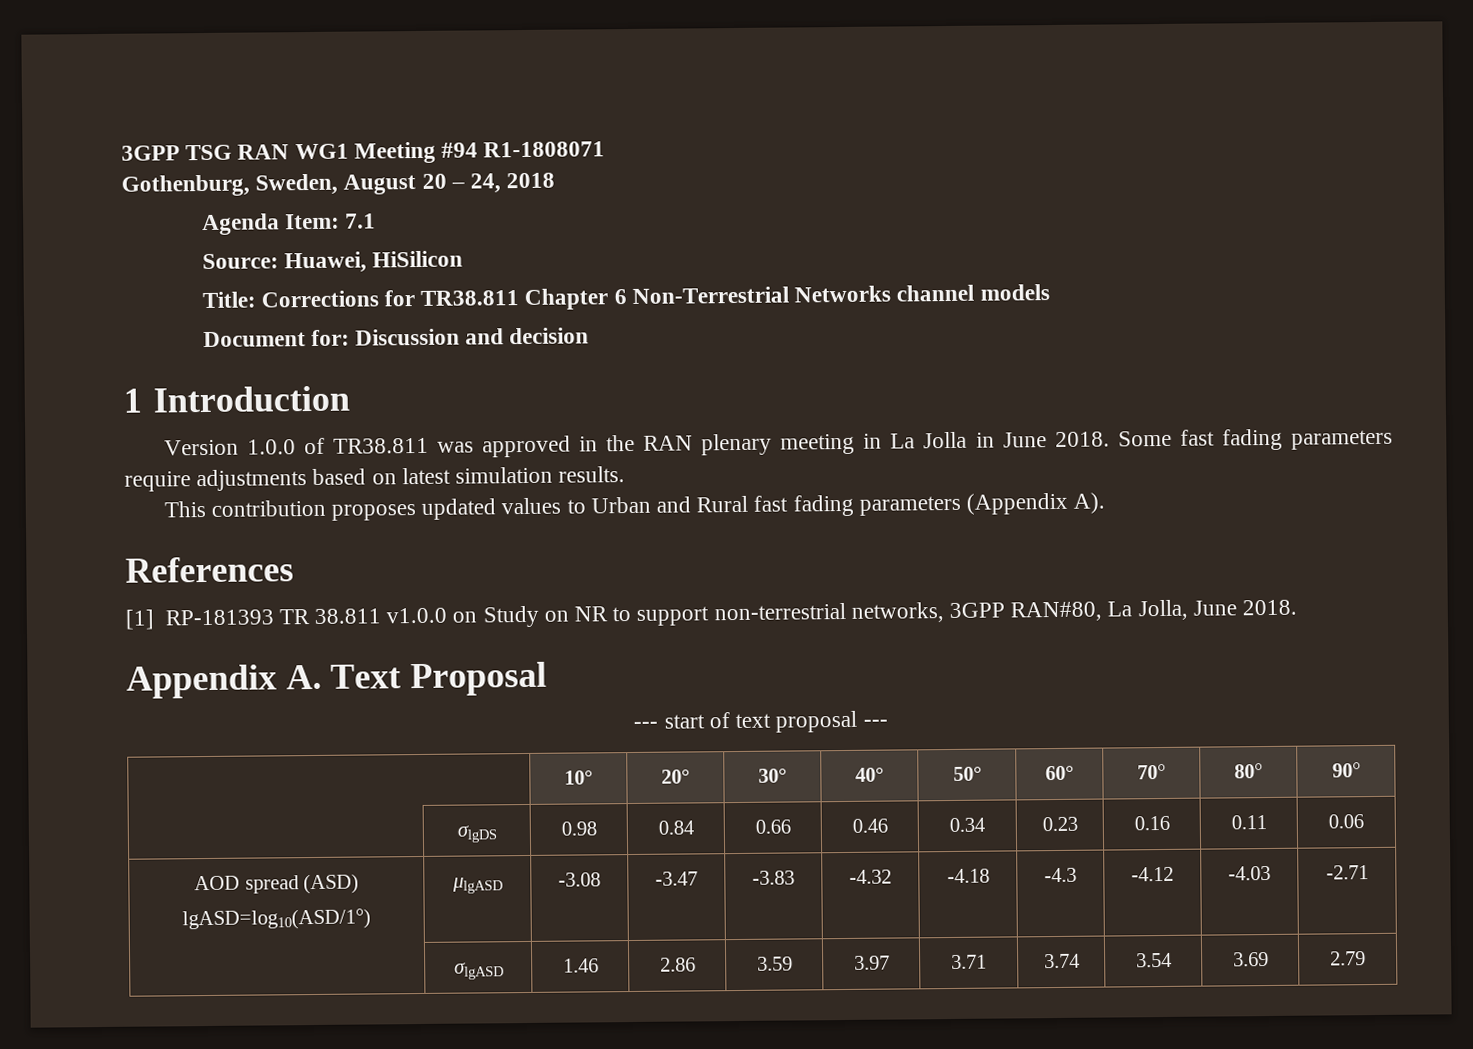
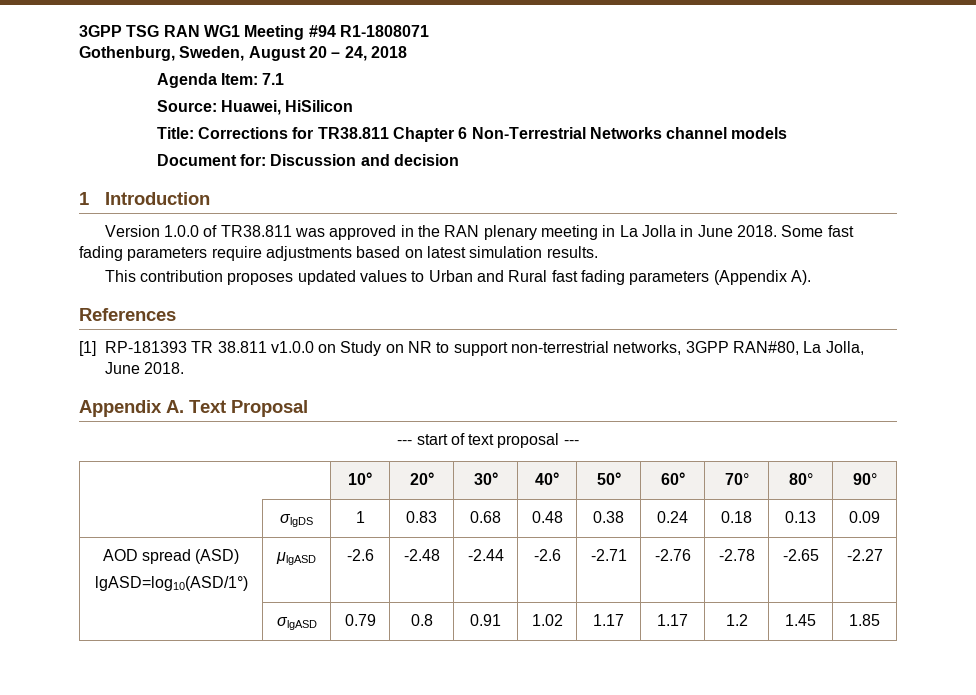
- | σlgDS | 0.98 | 0.84 | 0.66 | 0.46 | 0.34 | 0.23 | 0.16 | 0.11 | 0.06
+ | σlgDS | 1 | 0.83 | 0.68 | 0.48 | 0.38 | 0.24 | 0.18 | 0.13 | 0.09
  AOD spread (ASD)
- lgASD=log10(ASD/1°) | μlgASD | -3.08 | -3.47 | -3.83 | -4.32 | -4.18 | -4.3 | -4.12 | -4.03 | -2.71
- | σlgASD | 1.46 | 2.86 | 3.59 | 3.97 | 3.71 | 3.74 | 3.54 | 3.69 | 2.79
+ lgASD=log10(ASD/1°) | μlgASD | -2.6 | -2.48 | -2.44 | -2.6 | -2.71 | -2.76 | -2.78 | -2.65 | -2.27
+ | σlgASD | 0.79 | 0.8 | 0.91 | 1.02 | 1.17 | 1.17 | 1.2 | 1.45 | 1.85

